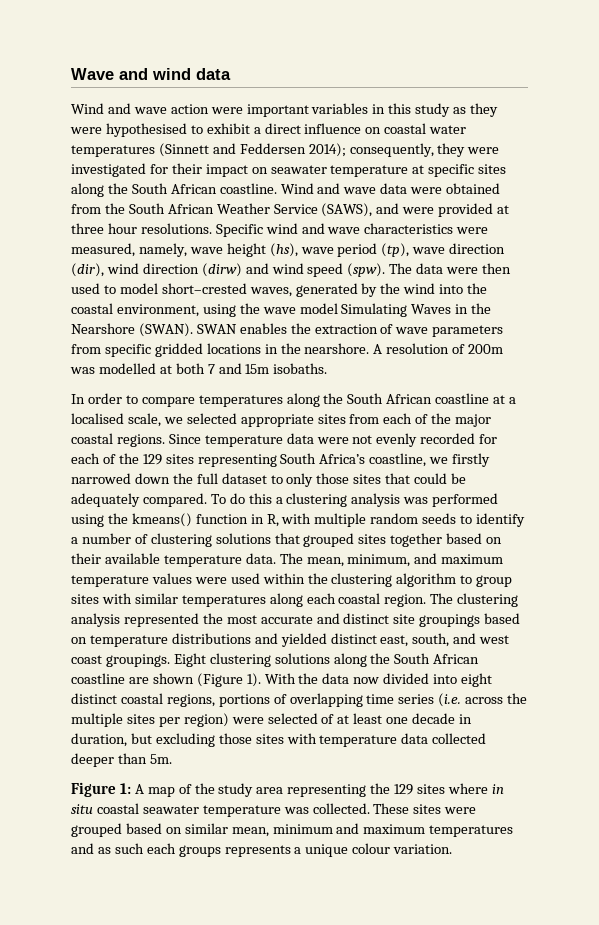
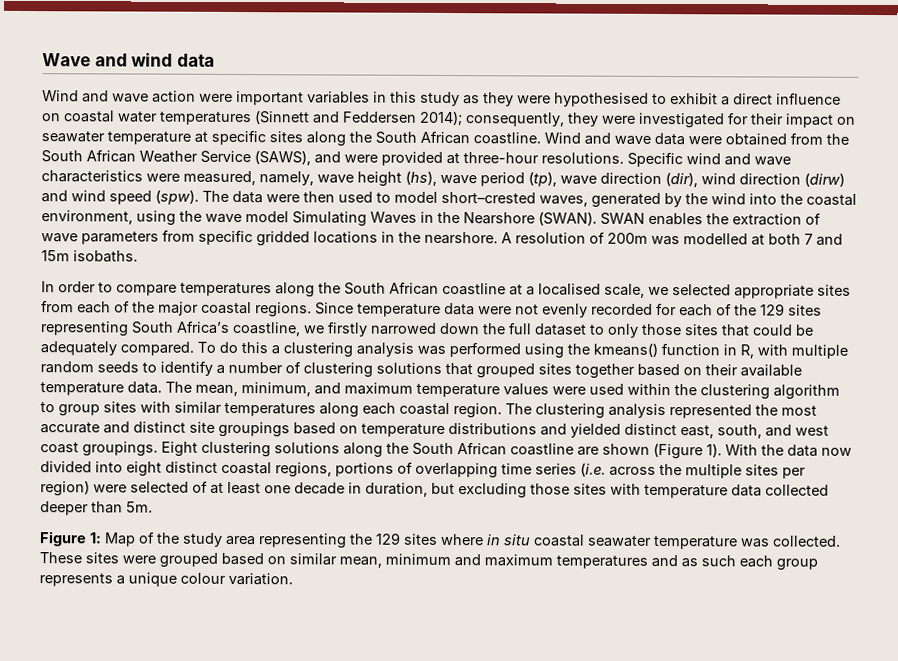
- Wind and wave data were obtained from the South African Weather Service (SAWS), and were provided at three hour resolutions.
+ Wind and wave data were obtained from the South African Weather Service (SAWS), and were provided at three-hour resolutions.
- Figure 1: A map of the study area representing the 129 sites where in situ coastal seawater temperature was collected.
+ Figure 1: Map of the study area representing the 129 sites where in situ coastal seawater temperature was collected.
- These sites were grouped based on similar mean, minimum and maximum temperatures and as such each groups represents a unique colour variation.
+ These sites were grouped based on similar mean, minimum and maximum temperatures and as such each group represents a unique colour variation.

